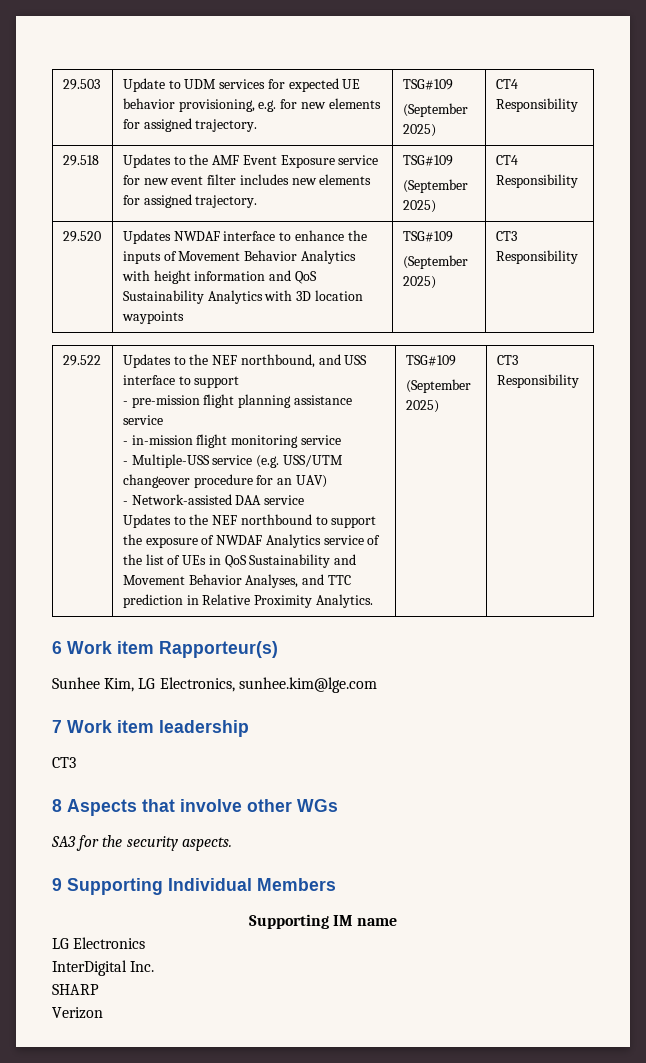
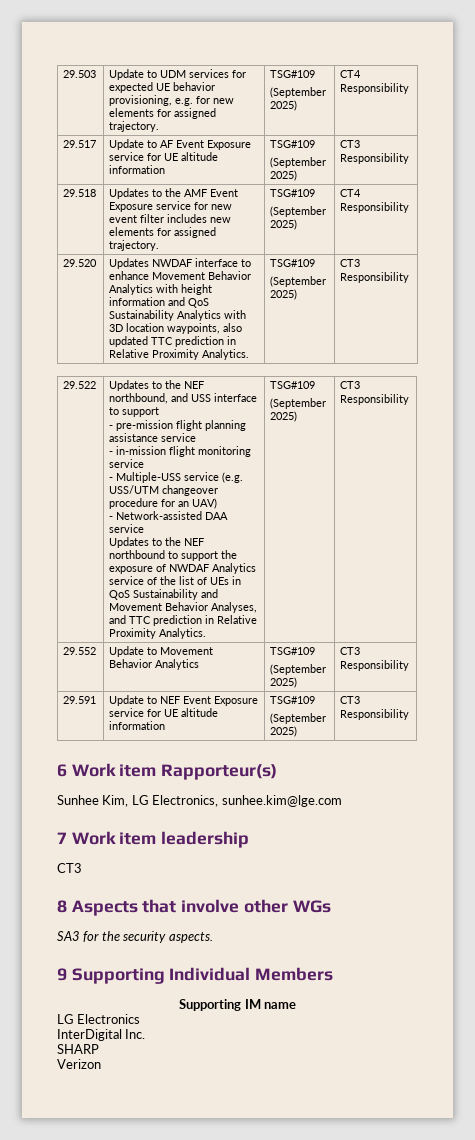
+ 29.517 | Update to AF Event Exposure service for UE altitude information | TSG#109
+ (September 2025) | CT3 Responsibility
- 29.520 | Updates NWDAF interface to enhance the inputs of Movement Behavior Analytics with height information and QoS Sustainability Analytics with 3D location waypoints | TSG#109
+ 29.520 | Updates NWDAF interface to enhance Movement Behavior Analytics with height information and QoS Sustainability Analytics with 3D location waypoints, also updated TTC prediction in Relative Proximity Analytics. | TSG#109
+ 29.552 | Update to Movement Behavior Analytics | TSG#109
+ (September 2025) | CT3 Responsibility
+ 29.591 | Update to NEF Event Exposure service for UE altitude information | TSG#109
+ (September 2025) | CT3 Responsibility

